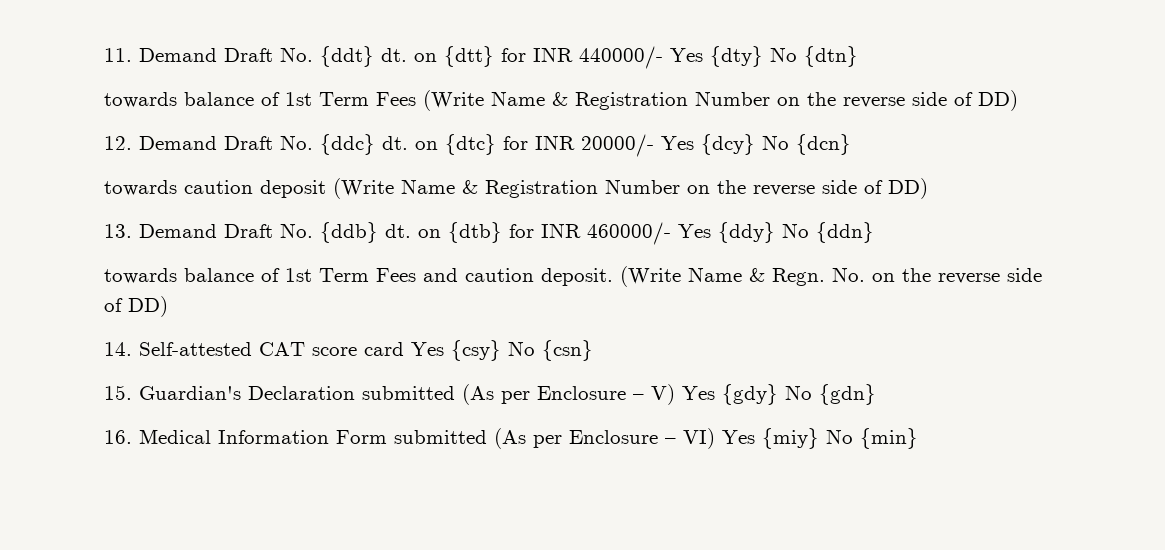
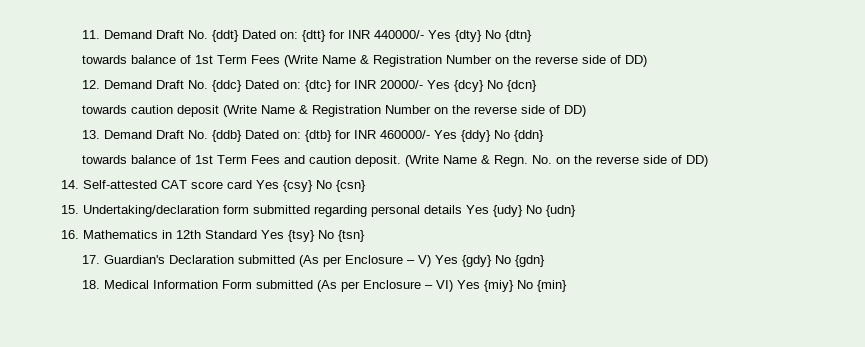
- 11. Demand Draft No. {ddt} dt. on {dtt} for INR 440000/- Yes {dty} No {dtn}
+ 11. Demand Draft No. {ddt} Dated on: {dtt} for INR 440000/- Yes {dty} No {dtn}
- 12. Demand Draft No. {ddc} dt. on {dtc} for INR 20000/- Yes {dcy} No {dcn}
+ 12. Demand Draft No. {ddc} Dated on: {dtc} for INR 20000/- Yes {dcy} No {dcn}
- 13. Demand Draft No. {ddb} dt. on {dtb} for INR 460000/- Yes {ddy} No {ddn}
+ 13. Demand Draft No. {ddb} Dated on: {dtb} for INR 460000/- Yes {ddy} No {ddn}
- 15. Guardian's Declaration submitted (As per Enclosure – V) Yes {gdy} No {gdn}
+ 15. Undertaking/declaration form submitted regarding personal details Yes {udy} No {udn}
+ 16. Mathematics in 12th Standard Yes {tsy} No {tsn}
+ 17. Guardian's Declaration submitted (As per Enclosure – V) Yes {gdy} No {gdn}
- 16. Medical Information Form submitted (As per Enclosure – VI) Yes {miy} No {min}
+ 18. Medical Information Form submitted (As per Enclosure – VI) Yes {miy} No {min}

